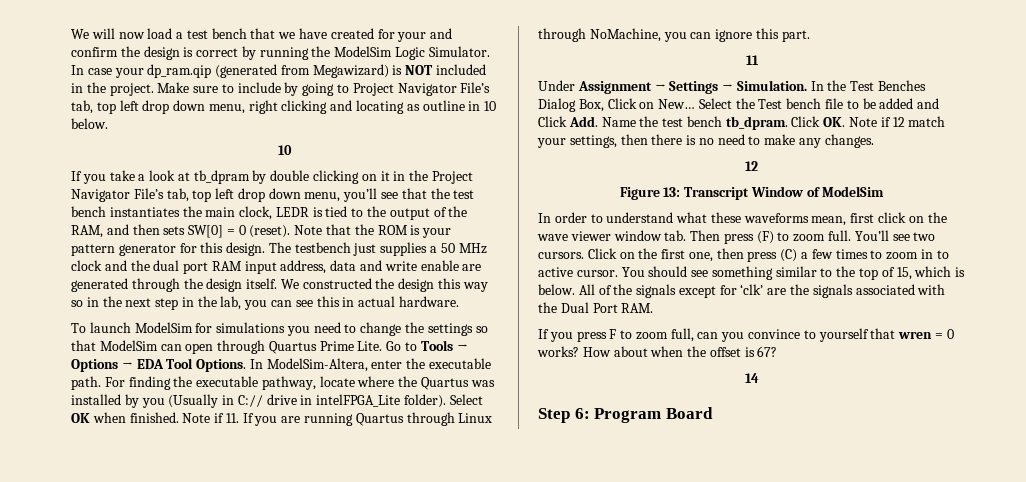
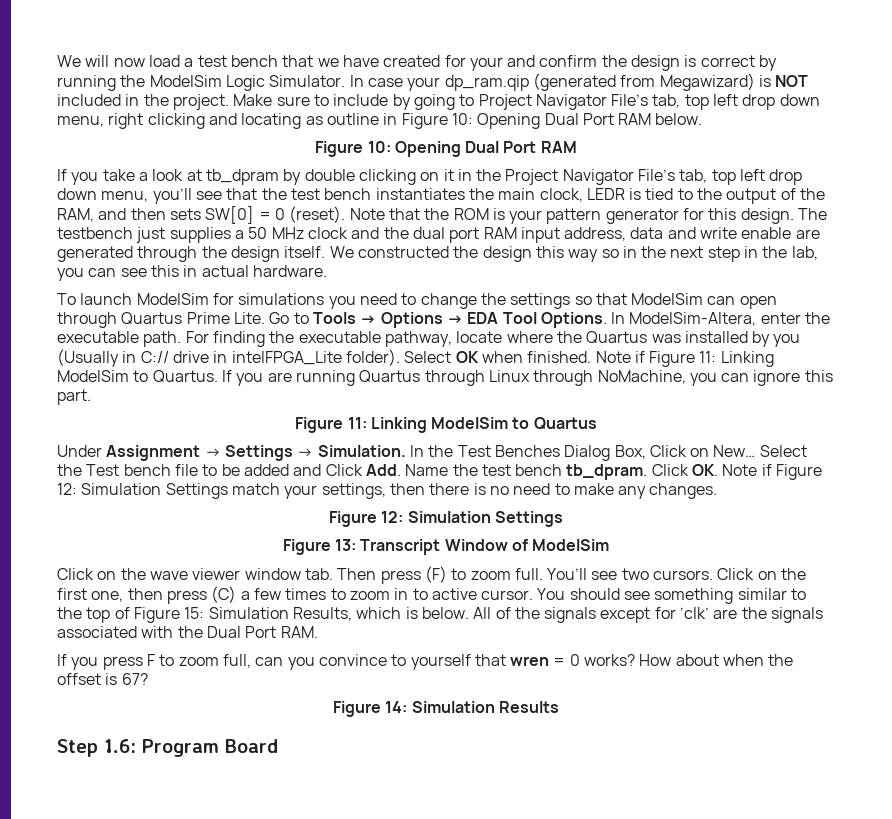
- Make sure to include by going to Project Navigator File’s tab, top left drop down menu, right clicking and locating as outline in 10 below.
- 10
+ Make sure to include by going to Project Navigator File’s tab, top left drop down menu, right clicking and locating as outline in Figure 10: Opening Dual Port RAM below.
+ Figure 10: Opening Dual Port RAM
- Note if 11. If you are running Quartus through Linux through NoMachine, you can ignore this part.
+ Note if Figure 11: Linking ModelSim to Quartus. If you are running Quartus through Linux through NoMachine, you can ignore this part.
- 11
+ Figure 11: Linking ModelSim to Quartus
- Click OK. Note if 12 match your settings, then there is no need to make any changes.
- 12
+ Click OK. Note if Figure 12: Simulation Settings match your settings, then there is no need to make any changes.
+ Figure 12: Simulation Settings
- In order to understand what these waveforms mean, first click on the wave viewer window tab. Then press (F) to zoom full.
+ Click on the wave viewer window tab. Then press (F) to zoom full.
- You should see something similar to the top of 15, which is below.
+ You should see something similar to the top of Figure 15: Simulation Results, which is below.
- 14
+ Figure 14: Simulation Results
- Step 6: Program Board
+ Step 1.6: Program Board

